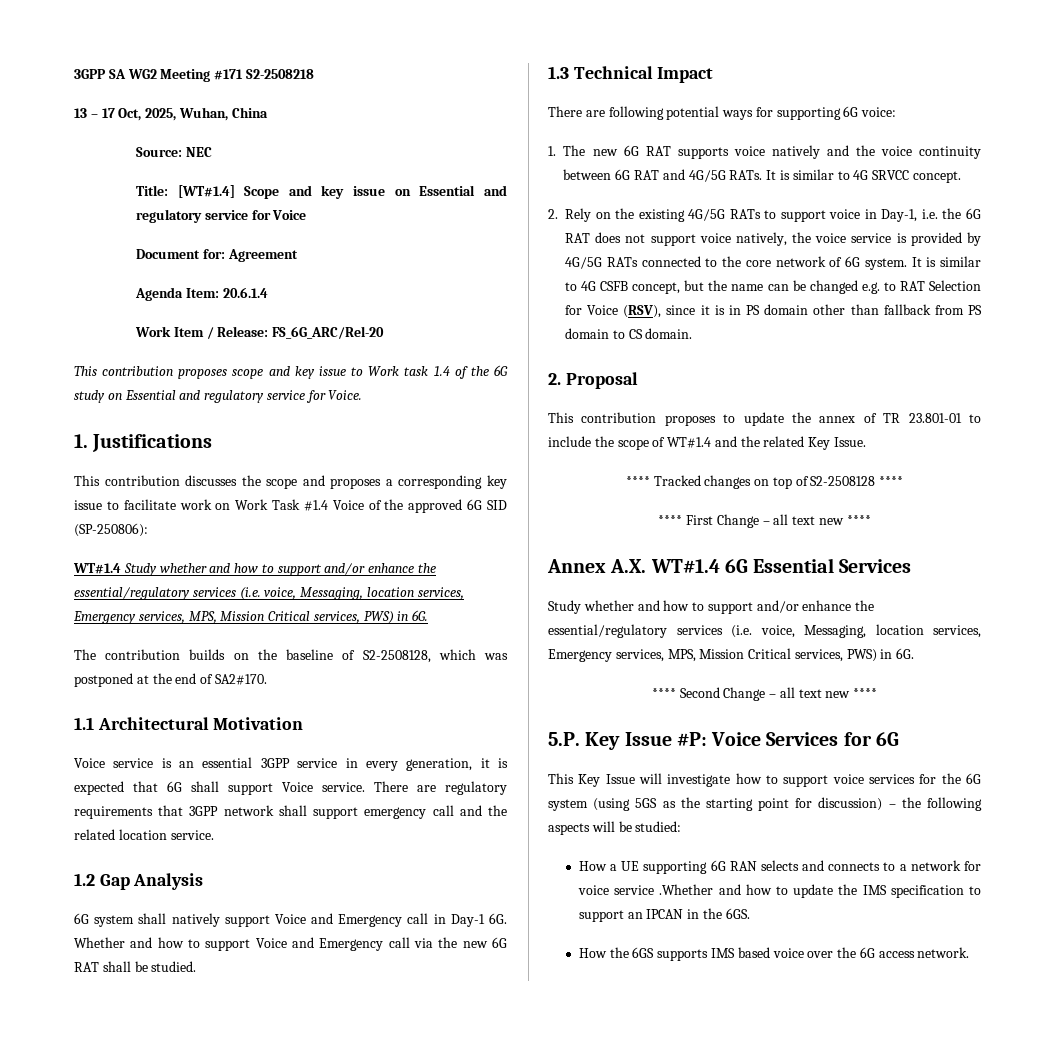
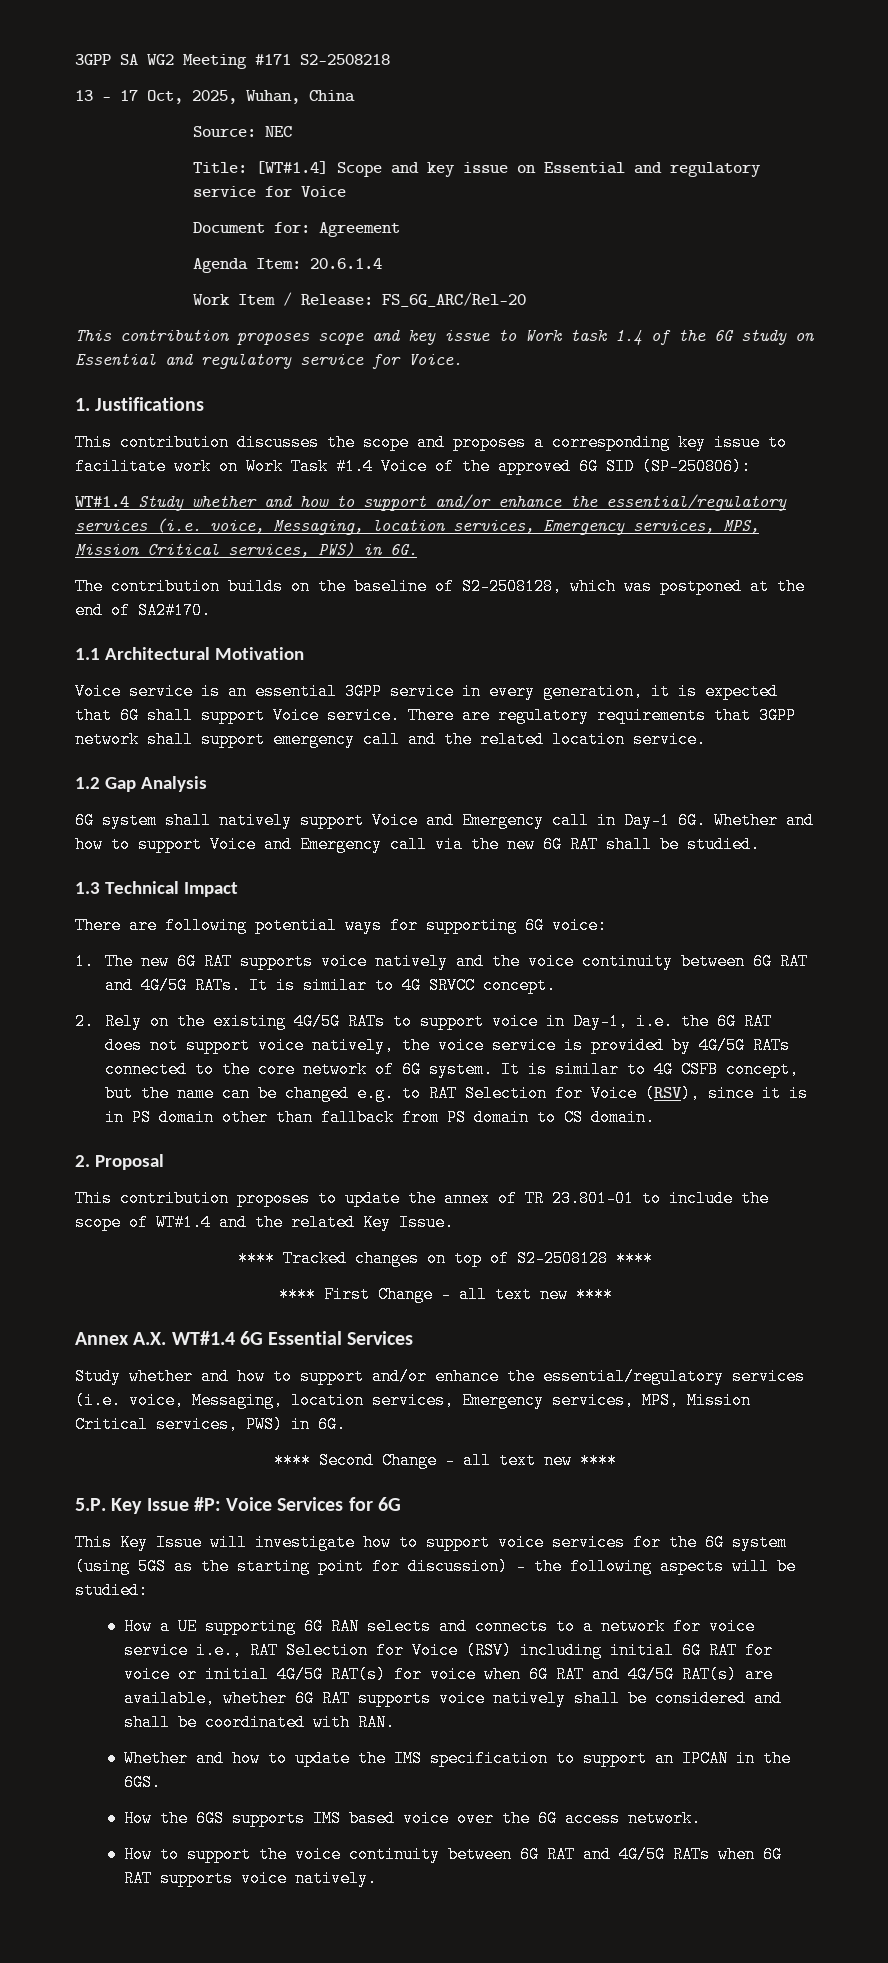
- How a UE supporting 6G RAN selects and connects to a network for voice service .Whether and how to update the IMS specification to support an IPCAN in the 6GS.
+ How a UE supporting 6G RAN selects and connects to a network for voice service i.e., RAT Selection for Voice (RSV) including initial 6G RAT for voice or initial 4G/5G RAT(s) for voice when 6G RAT and 4G/5G RAT(s) are available, whether 6G RAT supports voice natively shall be considered and shall be coordinated with RAN.
+ Whether and how to update the IMS specification to support an IPCAN in the 6GS.
+ How to support the voice continuity between 6G RAT and 4G/5G RATs when 6G RAT supports voice natively.

